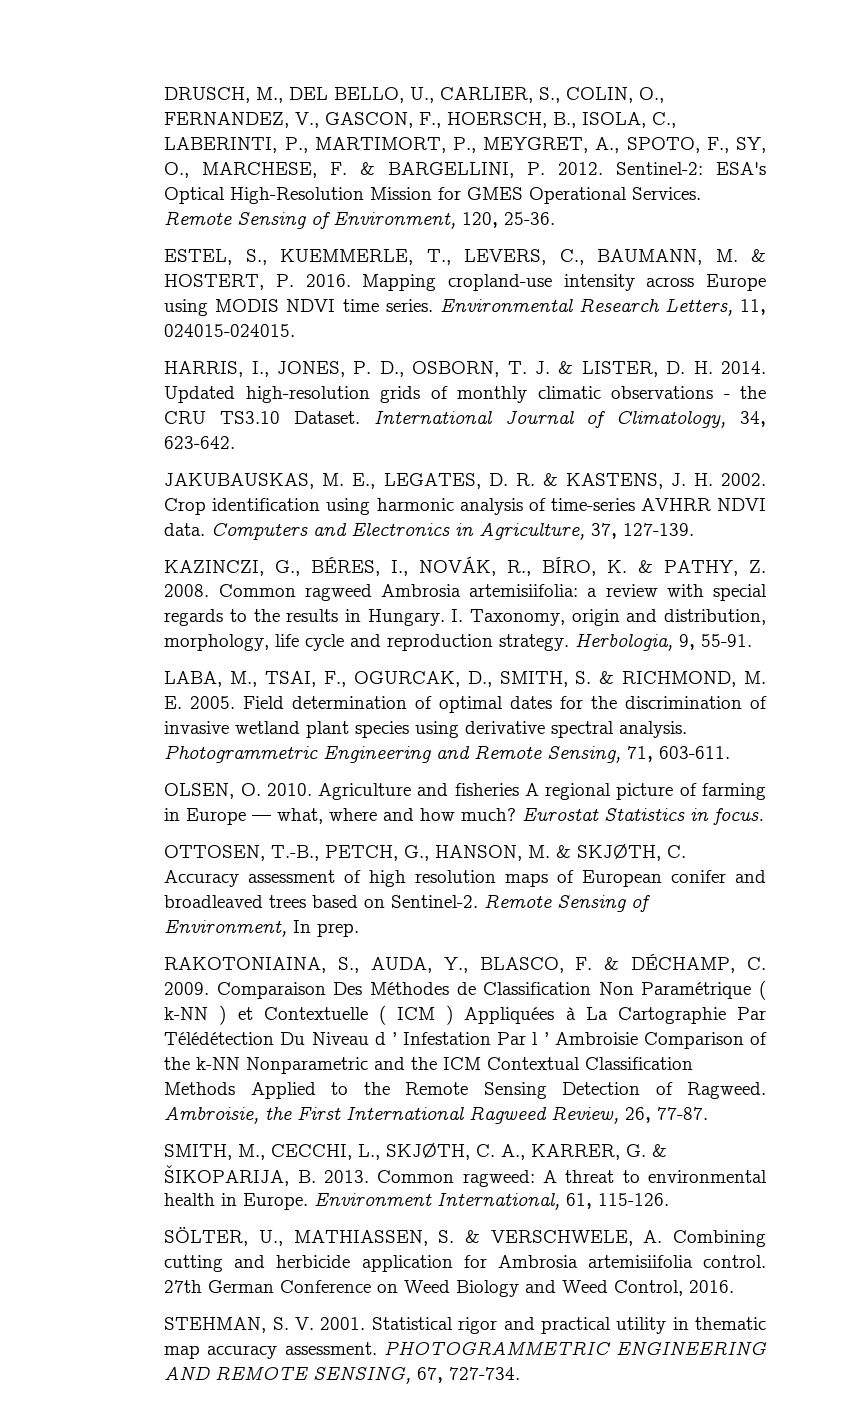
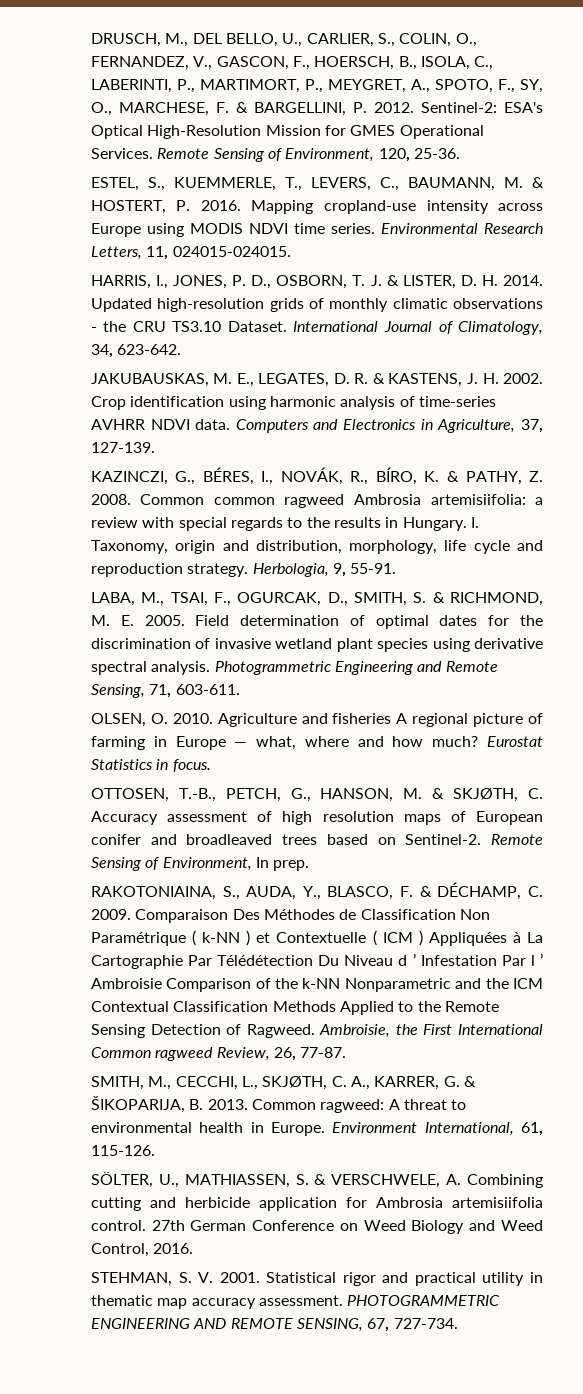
- Common ragweed Ambrosia artemisiifolia: a review with special regards to the results in Hungary.
+ Common common ragweed Ambrosia artemisiifolia: a review with special regards to the results in Hungary.
- Ambroisie, the First International Ragweed Review, 26, 77-87.
+ Ambroisie, the First International Common ragweed Review, 26, 77-87.

